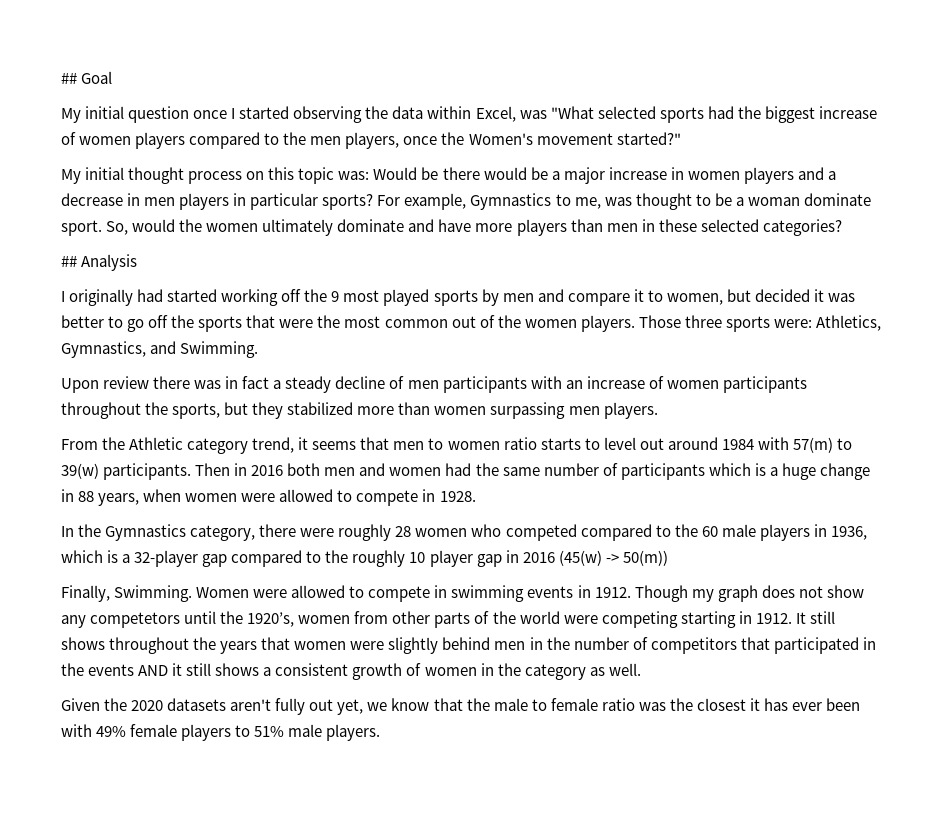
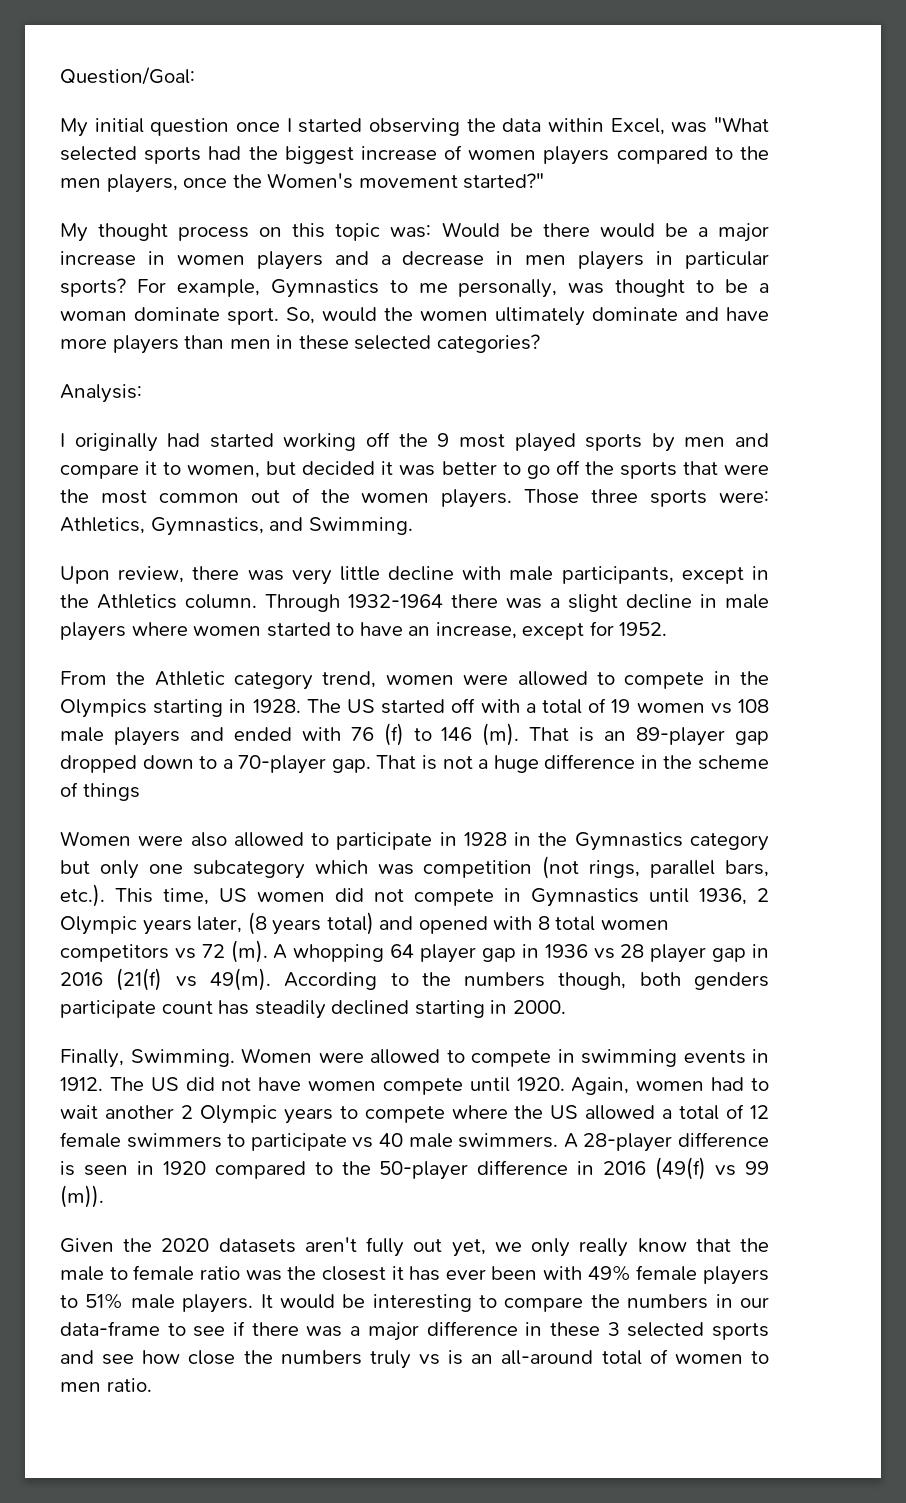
- ## Goal
+ Question/Goal:
- My initial thought process on this topic was: Would be there would be a major increase in women players and a decrease in men players in particular sports?
+ My thought process on this topic was: Would be there would be a major increase in women players and a decrease in men players in particular sports?
- For example, Gymnastics to me, was thought to be a woman dominate sport.
+ For example, Gymnastics to me personally, was thought to be a woman dominate sport.
- ## Analysis
+ Analysis:
- Upon review there was in fact a steady decline of men participants with an increase of women participants throughout the sports, but they stabilized more than women surpassing men players.
+ Upon review, there was very little decline with male participants, except in the Athletics column. Through 1932-1964 there was a slight decline in male players where women started to have an increase, except for 1952.
- From the Athletic category trend, it seems that men to women ratio starts to level out around 1984 with 57(m) to 39(w) participants. Then in 2016 both men and women had the same number of participants which is a huge change in 88 years, when women were allowed to compete in 1928.
- In the Gymnastics category, there were roughly 28 women who competed compared to the 60 male players in 1936, which is a 32-player gap compared to the roughly 10 player gap in 2016 (45(w) -> 50(m))
+ From the Athletic category trend, women were allowed to compete in the Olympics starting in 1928. The US started off with a total of 19 women vs 108 male players and ended with 76 (f) to 146 (m). That is an 89-player gap dropped down to a 70-player gap. That is not a huge difference in the scheme of things
+ Women were also allowed to participate in 1928 in the Gymnastics category but only one subcategory which was competition (not rings, parallel bars, etc.). This time, US women did not compete in Gymnastics until 1936, 2 Olympic years later, (8 years total) and opened with 8 total women competitors vs 72 (m). A whopping 64 player gap in 1936 vs 28 player gap in 2016 (21(f) vs 49(m). According to the numbers though, both genders participate count has steadily declined starting in 2000.
- Though my graph does not show any competetors until the 1920’s, women from other parts of the world were competing starting in 1912. It still shows throughout the years that women were slightly behind men in the number of competitors that participated in the events AND it still shows a consistent growth of women in the category as well.
+ The US did not have women compete until 1920. Again, women had to wait another 2 Olympic years to compete where the US allowed a total of 12 female swimmers to participate vs 40 male swimmers. A 28-player difference is seen in 1920 compared to the 50-player difference in 2016 (49(f) vs 99 (m)).
- Given the 2020 datasets aren't fully out yet, we know that the male to female ratio was the closest it has ever been with 49% female players to 51% male players.
+ Given the 2020 datasets aren't fully out yet, we only really know that the male to female ratio was the closest it has ever been with 49% female players to 51% male players.
+ It would be interesting to compare the numbers in our data-frame to see if there was a major difference in these 3 selected sports and see how close the numbers truly vs is an all-around total of women to men ratio.

